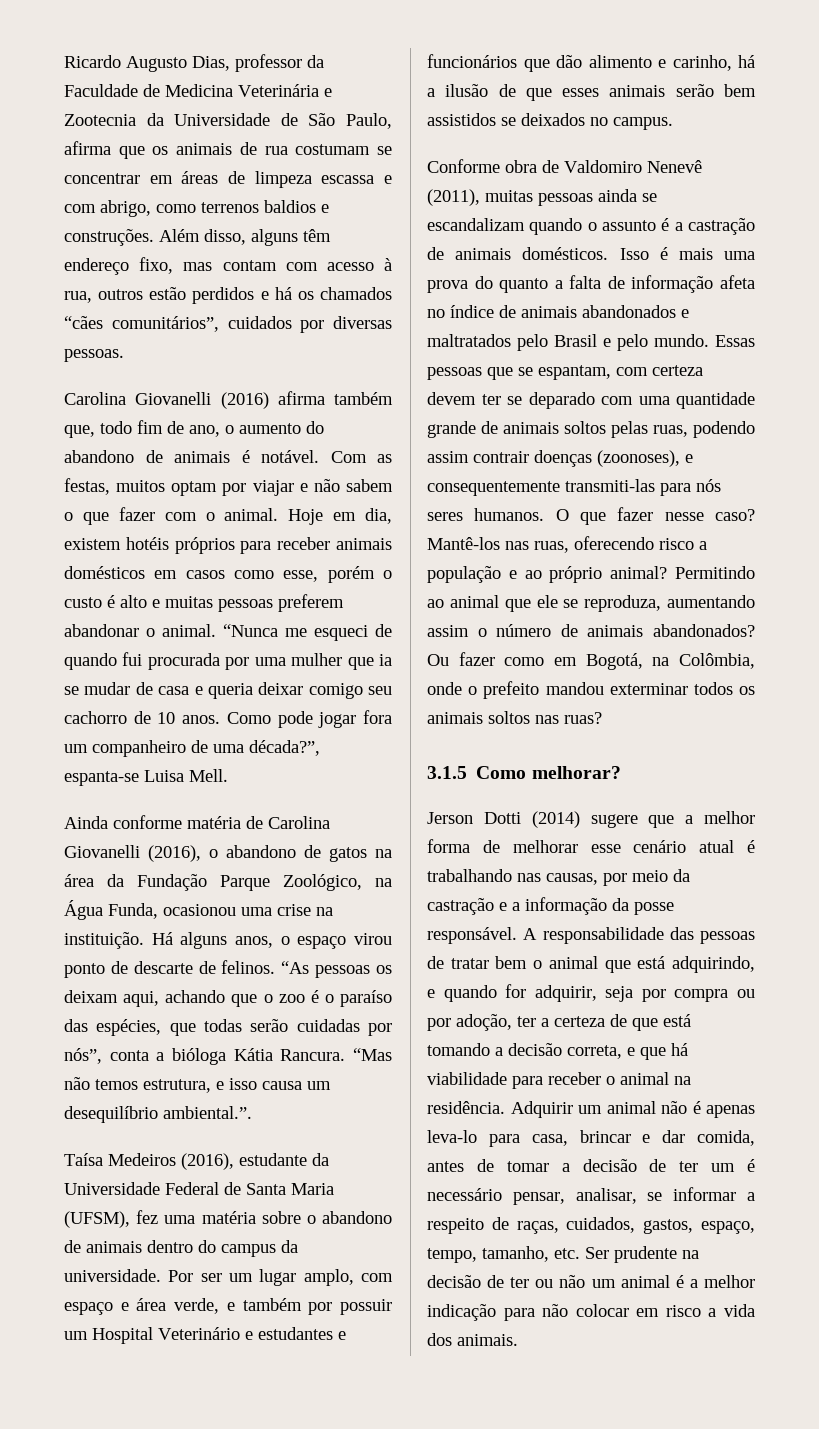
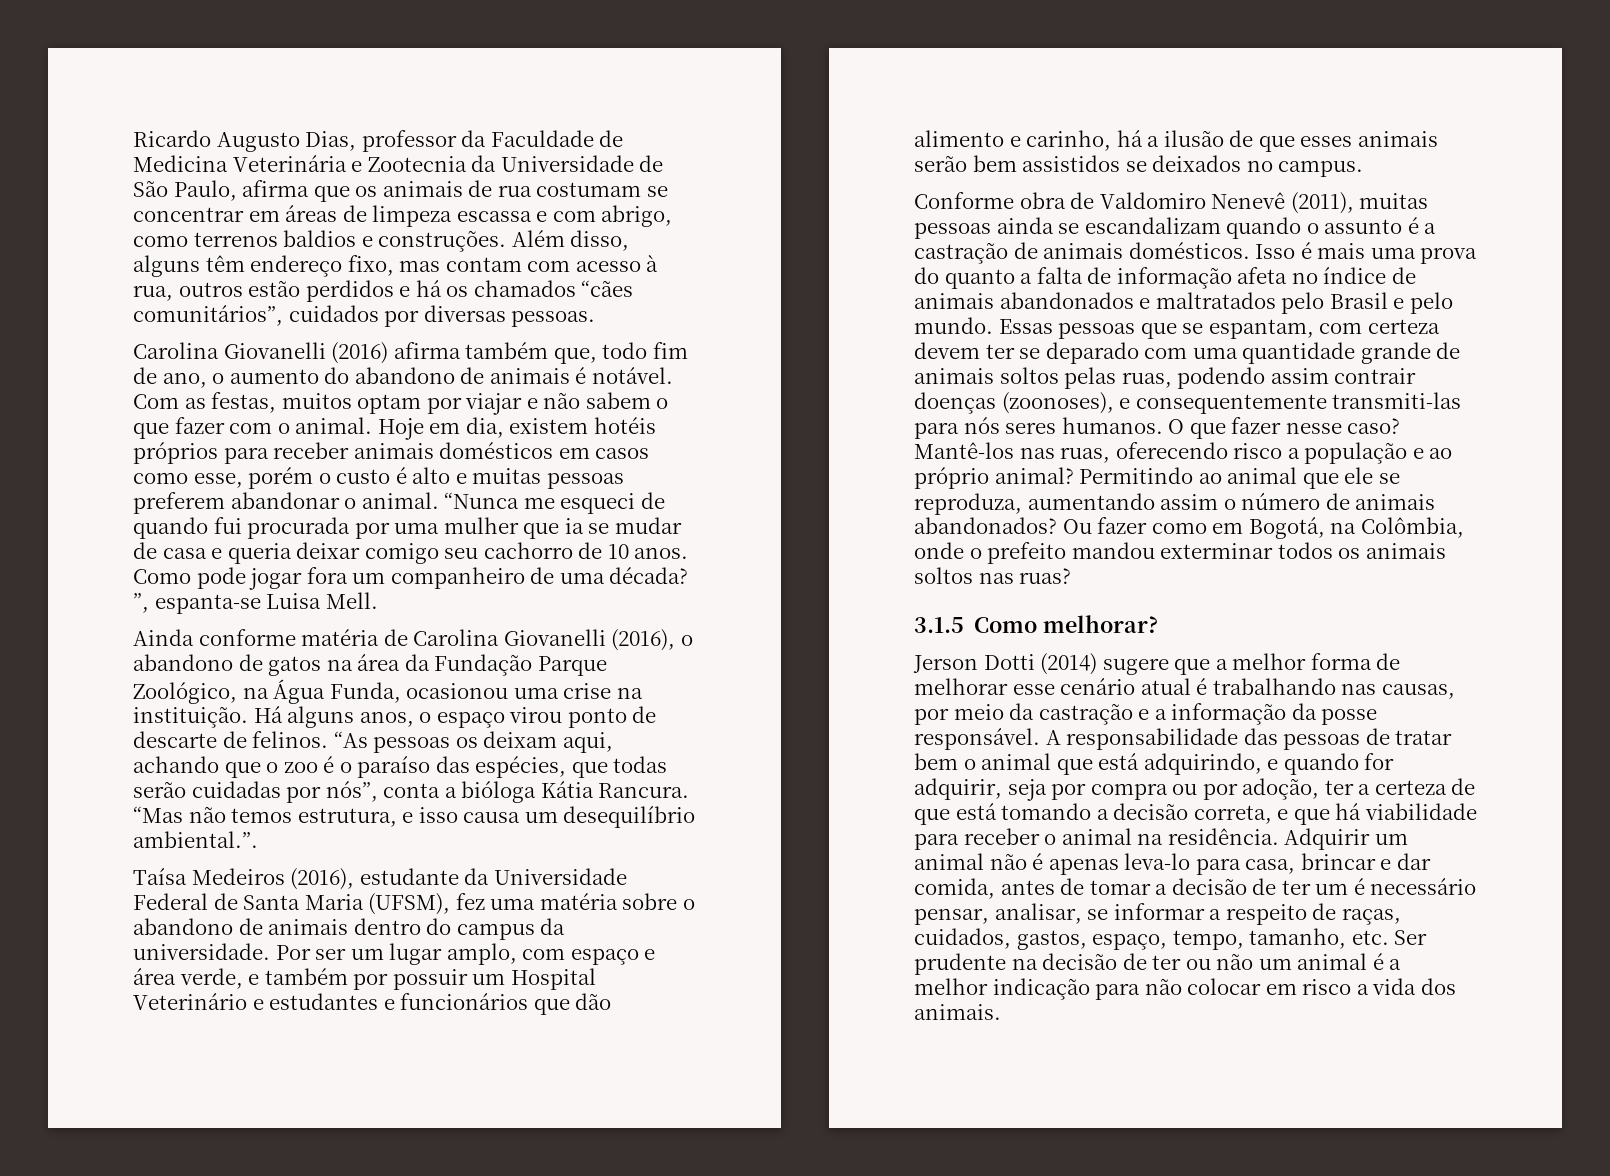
- Como pode jogar fora um companheiro de uma década?”, espanta-se Luisa Mell.
+ Como pode jogar fora um companheiro de uma década? ”, espanta-se Luisa Mell.

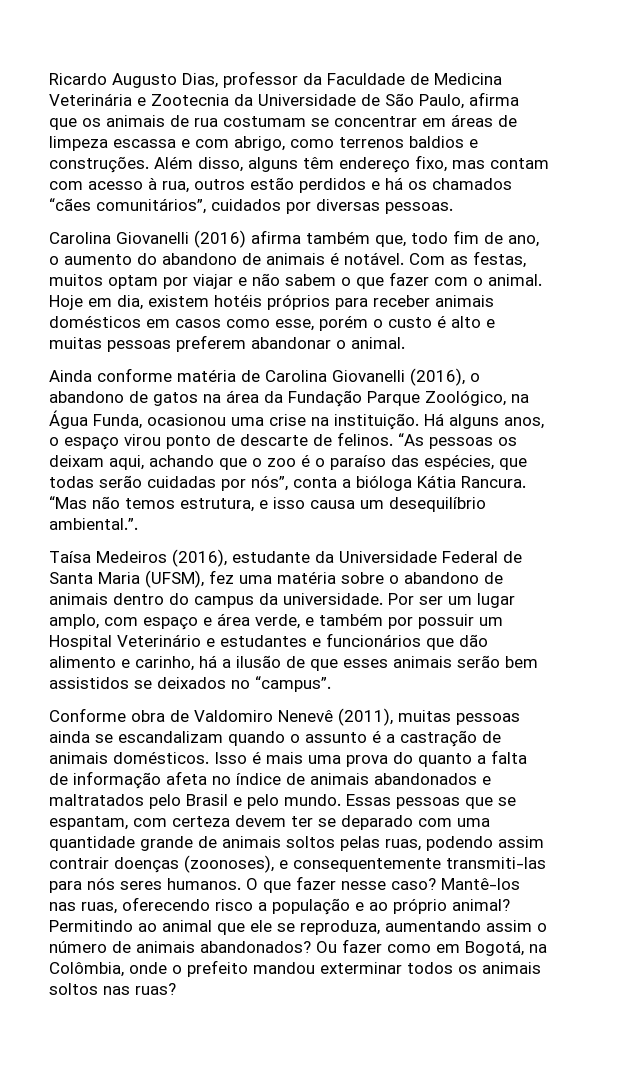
- “Nunca me esqueci de quando fui procurada por uma mulher que ia se mudar de casa e queria deixar comigo seu cachorro de 10 anos. Como pode jogar fora um companheiro de uma década? ”, espanta-se Luisa Mell.
- Por ser um lugar amplo, com espaço e área verde, e também por possuir um Hospital Veterinário e estudantes e funcionários que dão alimento e carinho, há a ilusão de que esses animais serão bem assistidos se deixados no campus.
+ Por ser um lugar amplo, com espaço e área verde, e também por possuir um Hospital Veterinário e estudantes e funcionários que dão alimento e carinho, há a ilusão de que esses animais serão bem assistidos se deixados no “campus”.
- 3.1.5 Como melhorar?
- Jerson Dotti (2014) sugere que a melhor forma de melhorar esse cenário atual é trabalhando nas causas, por meio da castração e a informação da posse responsável. A responsabilidade das pessoas de tratar bem o animal que está adquirindo, e quando for adquirir, seja por compra ou por adoção, ter a certeza de que está tomando a decisão correta, e que há viabilidade para receber o animal na residência. Adquirir um animal não é apenas leva-lo para casa, brincar e dar comida, antes de tomar a decisão de ter um é necessário pensar, analisar, se informar a respeito de raças, cuidados, gastos, espaço, tempo, tamanho, etc. Ser prudente na decisão de ter ou não um animal é a melhor indicação para não colocar em risco a vida dos animais.

